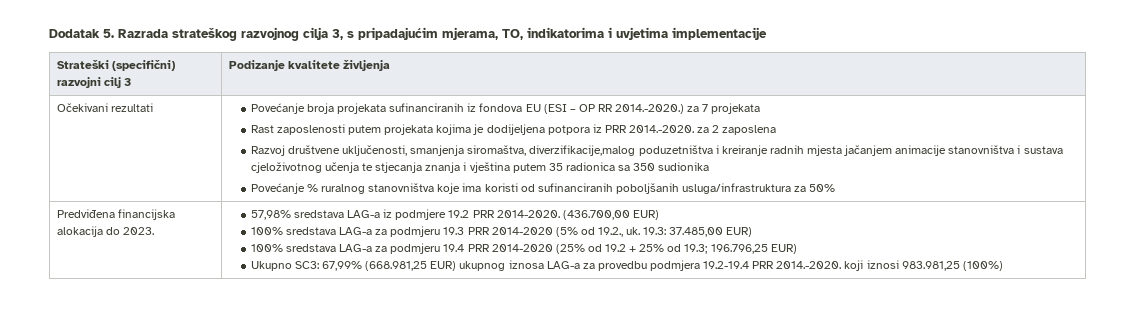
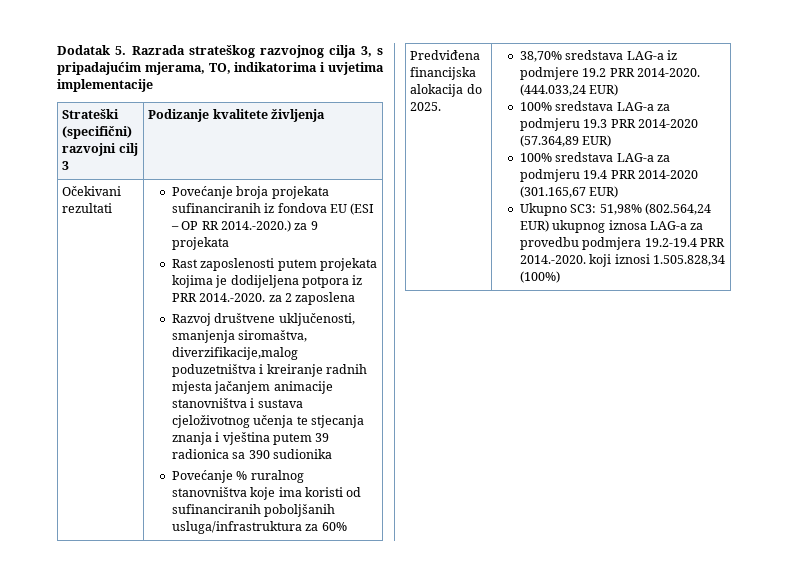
- Povećanje broja projekata sufinanciranih iz fondova EU (ESI – OP RR 2014.-2020.) za 7 projekata
+ Povećanje broja projekata sufinanciranih iz fondova EU (ESI – OP RR 2014.-2020.) za 9 projekata
- Razvoj društvene uključenosti, smanjenja siromaštva, diverzifikacije,malog poduzetništva i kreiranje radnih mjesta jačanjem animacije stanovništva i sustava cjeloživotnog učenja te stjecanja znanja i vještina putem 35 radionica sa 350 sudionika
+ Razvoj društvene uključenosti, smanjenja siromaštva, diverzifikacije,malog poduzetništva i kreiranje radnih mjesta jačanjem animacije stanovništva i sustava cjeloživotnog učenja te stjecanja znanja i vještina putem 39 radionica sa 390 sudionika
- Povećanje % ruralnog stanovništva koje ima koristi od sufinanciranih poboljšanih usluga/infrastruktura za 50%
+ Povećanje % ruralnog stanovništva koje ima koristi od sufinanciranih poboljšanih usluga/infrastruktura za 60%
- Predviđena financijska alokacija do 2023. | 57,98% sredstava LAG-a iz podmjere 19.2 PRR 2014-2020.
+ Predviđena financijska alokacija do 2025. | 38,70% sredstava LAG-a iz podmjere 19.2 PRR 2014-2020.
- (436.700,00 EUR)
+ (444.033,24 EUR)
- 100% sredstava LAG-a za podmjeru 19.3 PRR 2014-2020 (5% od 19.2., uk. 19.3: 37.485,00 EUR)
+ 100% sredstava LAG-a za podmjeru 19.3 PRR 2014-2020 (57.364,89 EUR)
- 100% sredstava LAG-a za podmjeru 19.4 PRR 2014-2020 (25% od 19.2 + 25% od 19.3; 196.796,25 EUR)
+ 100% sredstava LAG-a za podmjeru 19.4 PRR 2014-2020 (301.165,67 EUR)
- Ukupno SC3: 67,99% (668.981,25 EUR) ukupnog iznosa LAG-a za provedbu podmjera 19.2-19.4 PRR 2014.-2020. koji iznosi 983.981,25 (100%)
+ Ukupno SC3: 51,98% (802.564,24 EUR) ukupnog iznosa LAG-a za provedbu podmjera 19.2-19.4 PRR 2014.-2020. koji iznosi 1.505.828,34 (100%)

